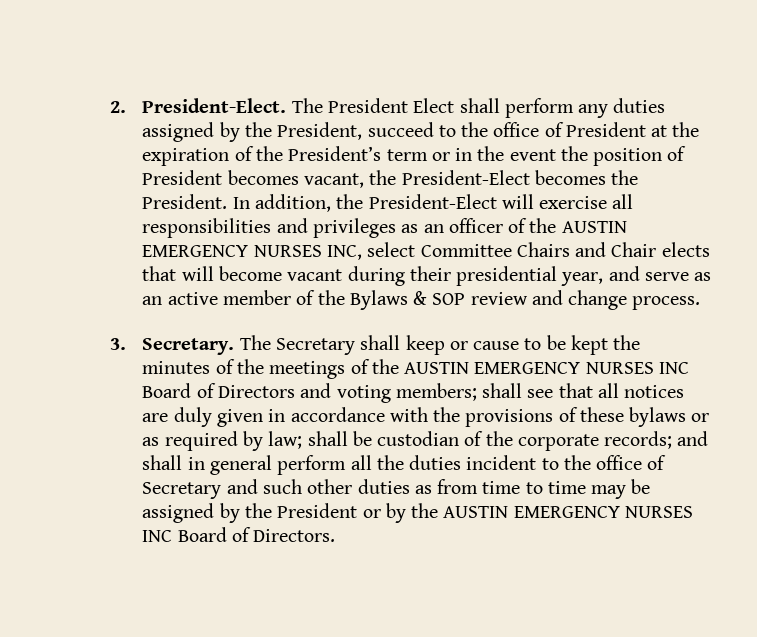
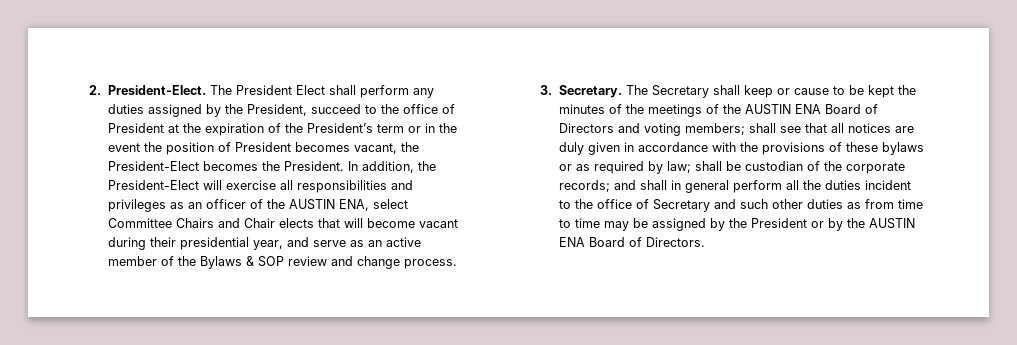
- In addition, the President-Elect will exercise all responsibilities and privileges as an officer of the AUSTIN EMERGENCY NURSES INC, select Committee Chairs and Chair elects that will become vacant during their presidential year, and serve as an active member of the Bylaws & SOP review and change process.
+ In addition, the President-Elect will exercise all responsibilities and privileges as an officer of the AUSTIN ENA, select Committee Chairs and Chair elects that will become vacant during their presidential year, and serve as an active member of the Bylaws & SOP review and change process.
- The Secretary shall keep or cause to be kept the minutes of the meetings of the AUSTIN EMERGENCY NURSES INC Board of Directors and voting members;
+ The Secretary shall keep or cause to be kept the minutes of the meetings of the AUSTIN ENA Board of Directors and voting members;
- and shall in general perform all the duties incident to the office of Secretary and such other duties as from time to time may be assigned by the President or by the AUSTIN EMERGENCY NURSES INC Board of Directors.
+ and shall in general perform all the duties incident to the office of Secretary and such other duties as from time to time may be assigned by the President or by the AUSTIN ENA Board of Directors.

